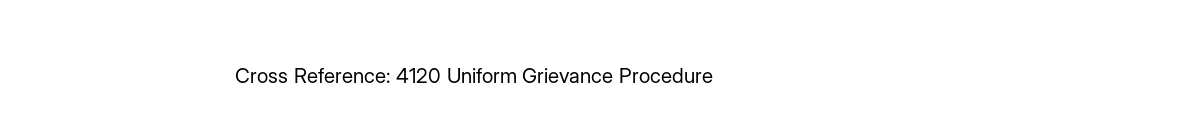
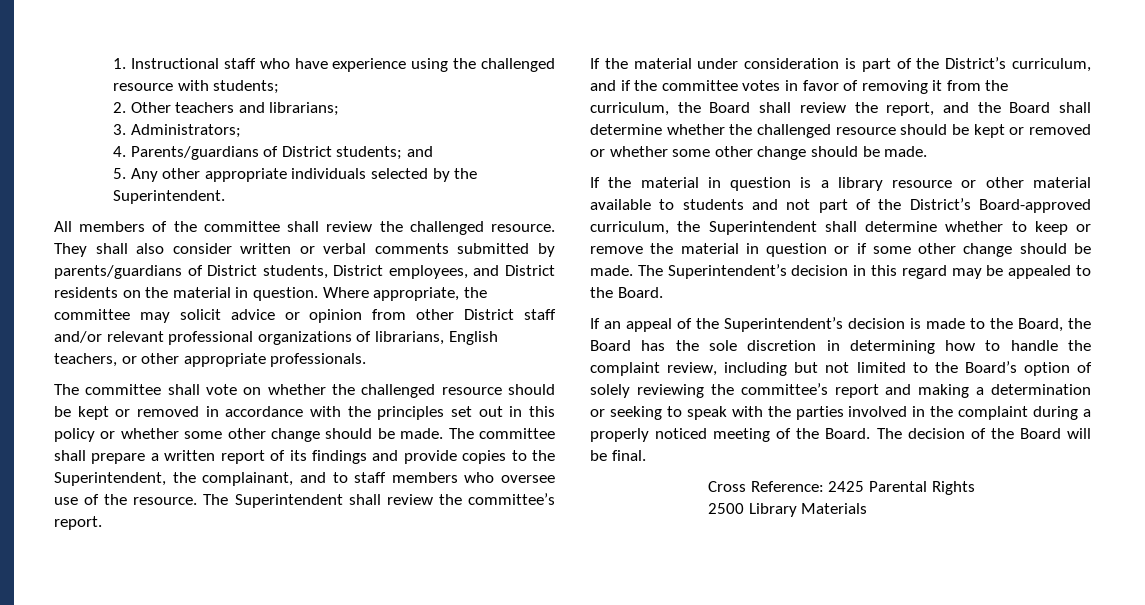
- Cross Reference: 4120 Uniform Grievance Procedure
+ 1. Instructional staff who have experience using the challenged resource with students;
+ 2. Other teachers and librarians;
+ 3. Administrators;
+ 4. Parents/guardians of District students; and
+ 5. Any other appropriate individuals selected by the Superintendent.
+ All members of the committee shall review the challenged resource. They shall also consider written or verbal comments submitted by parents/guardians of District students, District employees, and District residents on the material in question. Where appropriate, the committee may solicit advice or opinion from other District staff and/or relevant professional organizations of librarians, English teachers, or other appropriate professionals.
+ The committee shall vote on whether the challenged resource should be kept or removed in accordance with the principles set out in this policy or whether some other change should be made. The committee shall prepare a written report of its findings and provide copies to the Superintendent, the complainant, and to staff members who oversee use of the resource. The Superintendent shall review the committee’s report.
+ If the material under consideration is part of the District’s curriculum, and if the committee votes in favor of removing it from the curriculum, the Board shall review the report, and the Board shall determine whether the challenged resource should be kept or removed or whether some other change should be made.
+ If the material in question is a library resource or other material available to students and not part of the District’s Board-approved curriculum, the Superintendent shall determine whether to keep or remove the material in question or if some other change should be made. The Superintendent’s decision in this regard may be appealed to the Board.
+ If an appeal of the Superintendent’s decision is made to the Board, the Board has the sole discretion in determining how to handle the complaint review, including but not limited to the Board’s option of solely reviewing the committee’s report and making a determination or seeking to speak with the parties involved in the complaint during a properly noticed meeting of the Board. The decision of the Board will be final.
+ Cross Reference: 2425 Parental Rights
+ 2500 Library Materials

